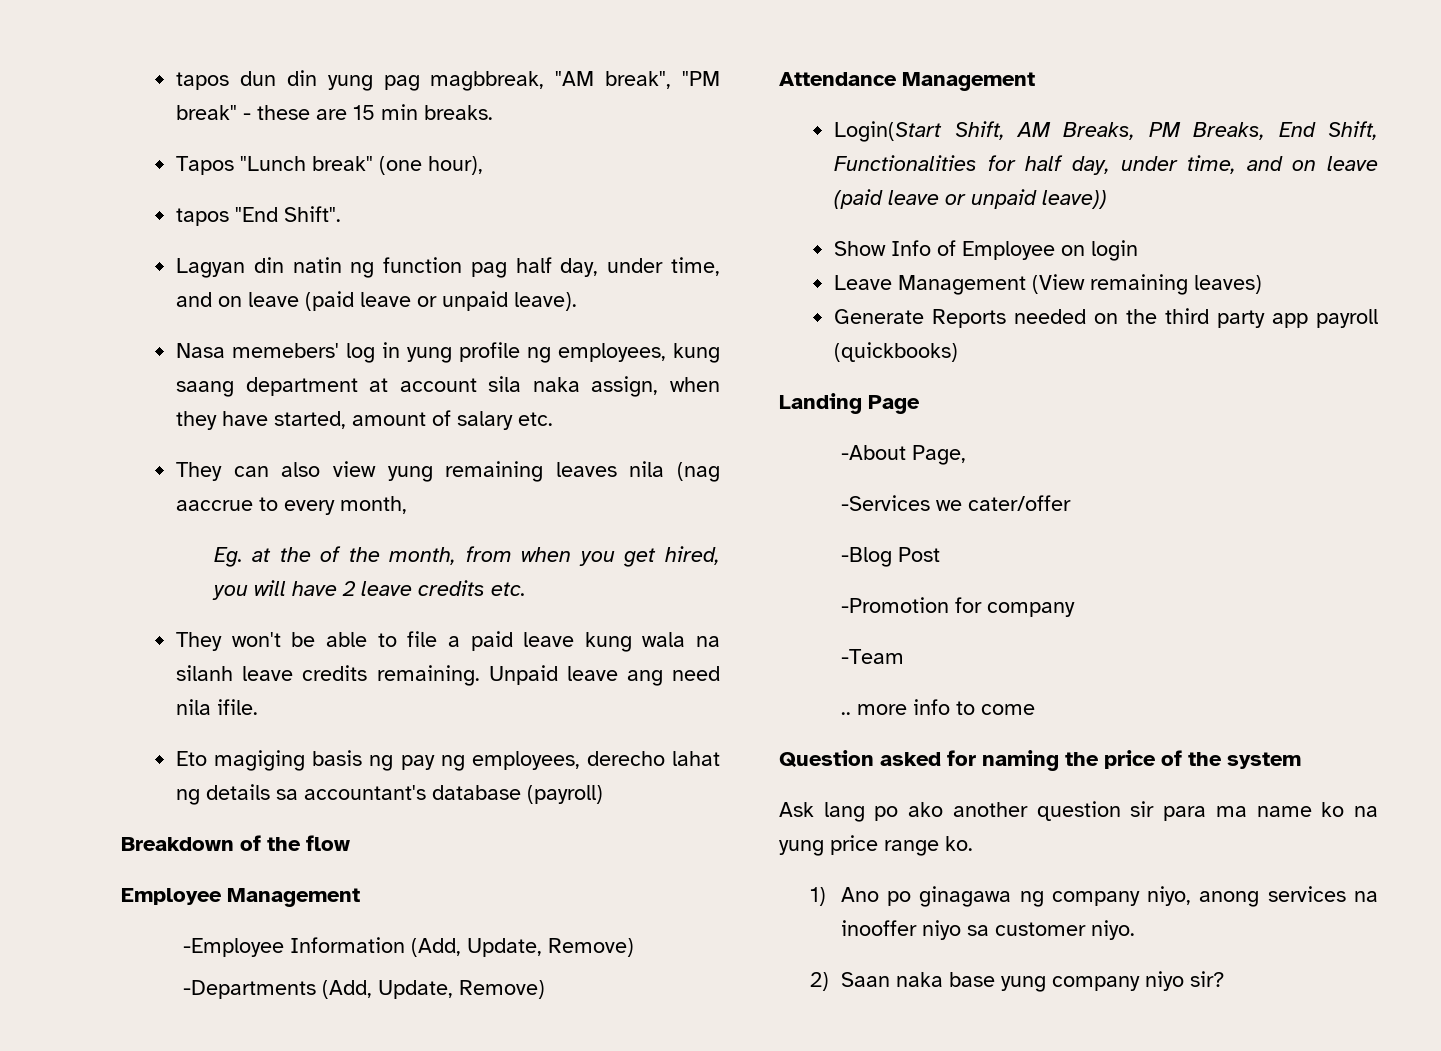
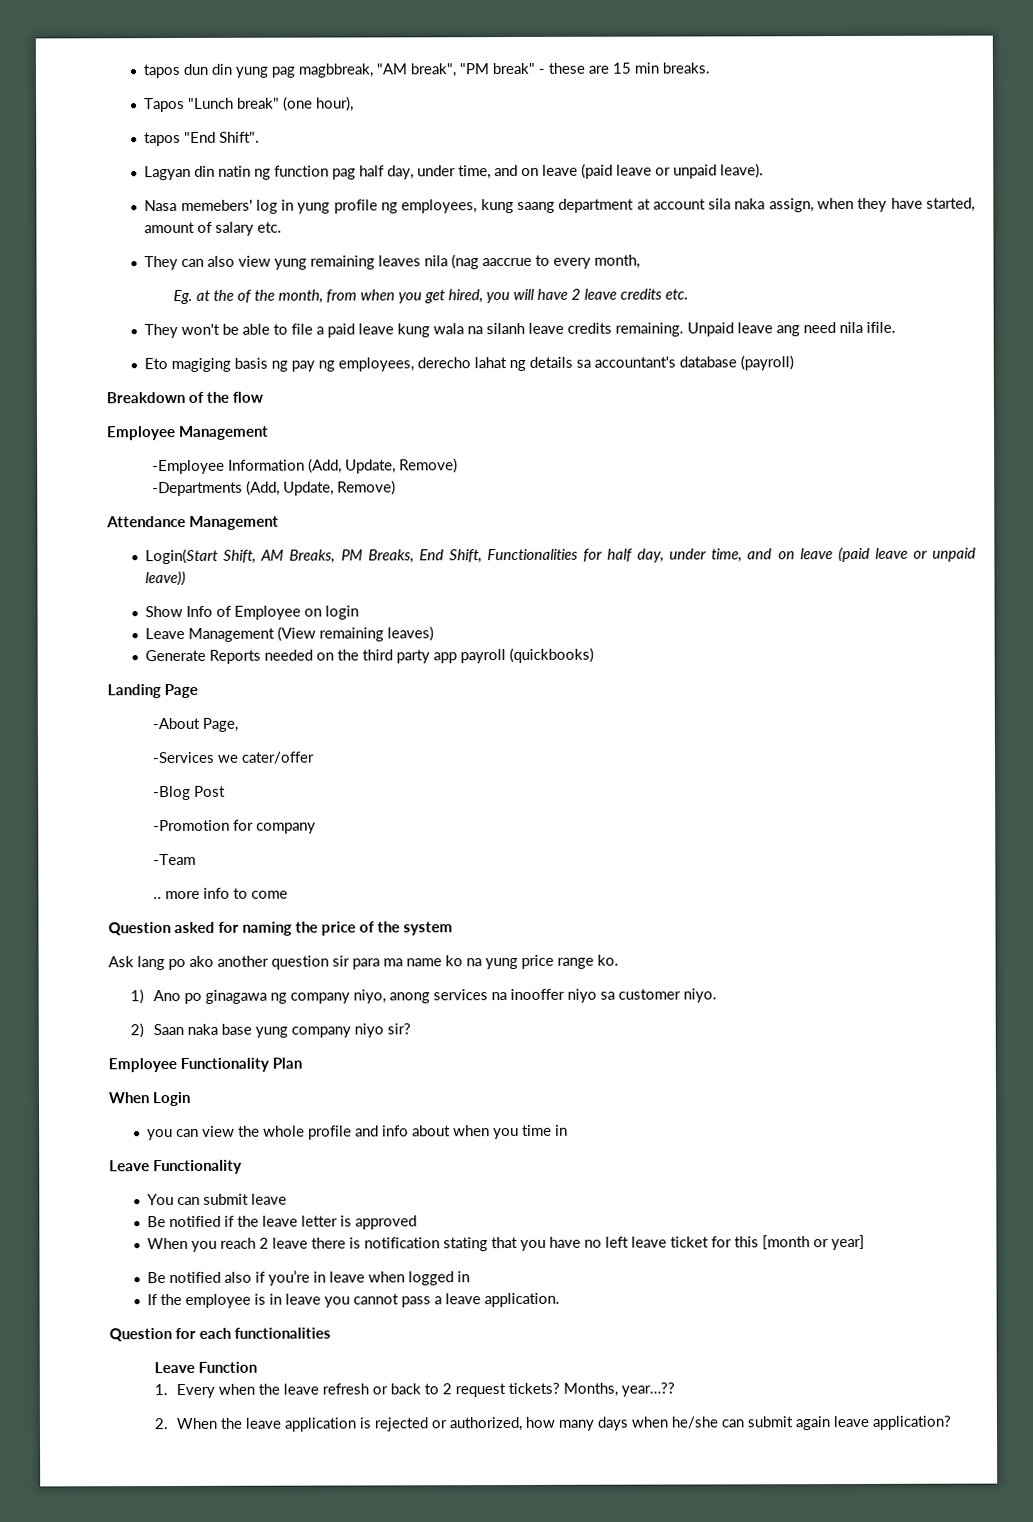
+ Employee Functionality Plan
+ When Login
+ you can view the whole profile and info about when you time in
+ Leave Functionality
+ You can submit leave
+ Be notified if the leave letter is approved
+ When you reach 2 leave there is notification stating that you have no left leave ticket for this [month or year]
+ Be notified also if you’re in leave when logged in
+ If the employee is in leave you cannot pass a leave application.
+ Question for each functionalities
+ Leave Function
+ 1. Every when the leave refresh or back to 2 request tickets? Months, year…??
+ 2. When the leave application is rejected or authorized, how many days when he/she can submit again leave application?

